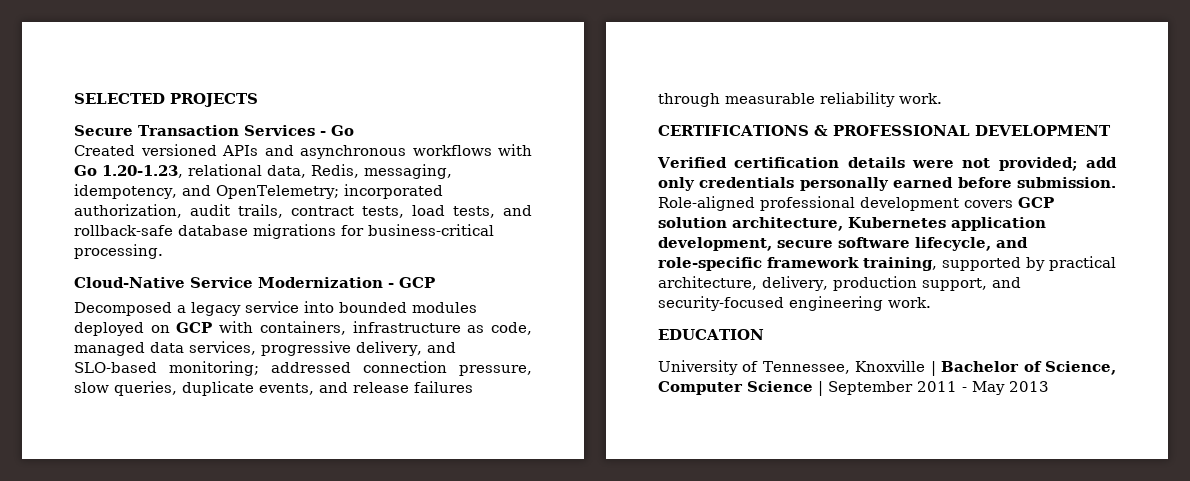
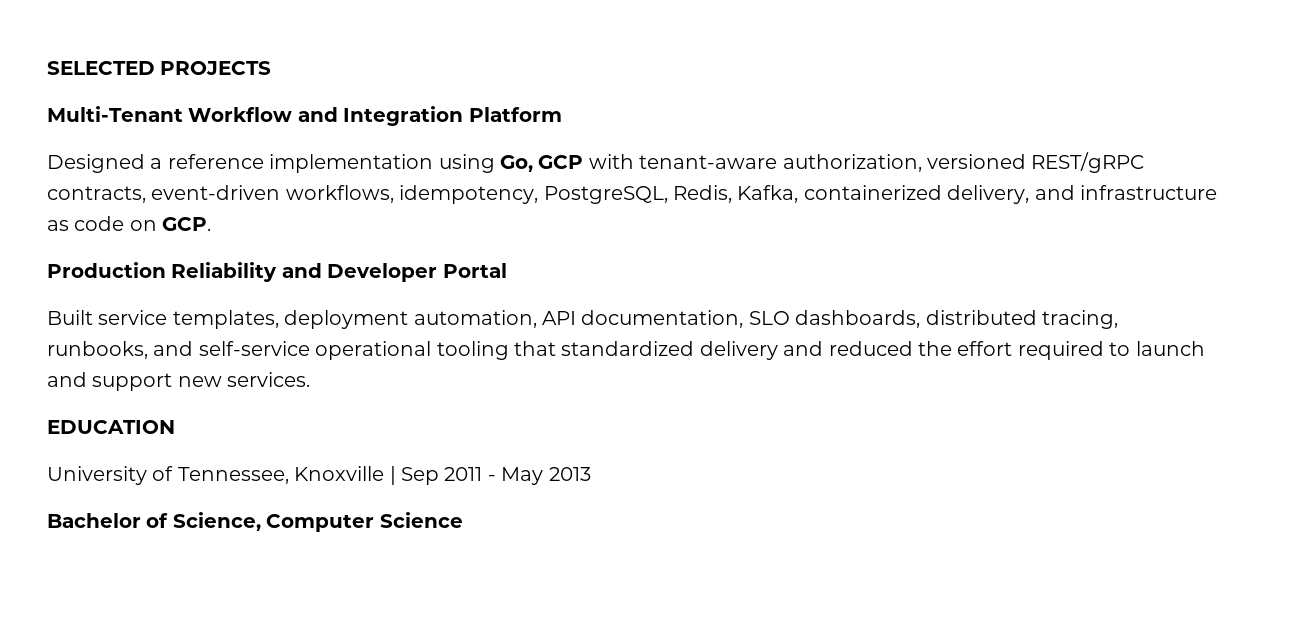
- Secure Transaction Services - Go
- Created versioned APIs and asynchronous workflows with Go 1.20-1.23, relational data, Redis, messaging, idempotency, and OpenTelemetry; incorporated authorization, audit trails, contract tests, load tests, and rollback-safe database migrations for business-critical processing.
- Cloud-Native Service Modernization - GCP
- Decomposed a legacy service into bounded modules deployed on GCP with containers, infrastructure as code, managed data services, progressive delivery, and SLO-based monitoring; addressed connection pressure, slow queries, duplicate events, and release failures through measurable reliability work.
- CERTIFICATIONS & PROFESSIONAL DEVELOPMENT
- Verified certification details were not provided; add only credentials personally earned before submission. Role-aligned professional development covers GCP solution architecture, Kubernetes application development, secure software lifecycle, and role-specific framework training, supported by practical architecture, delivery, production support, and security-focused engineering work.
+ Multi-Tenant Workflow and Integration Platform
+ Designed a reference implementation using Go, GCP with tenant-aware authorization, versioned REST/gRPC contracts, event-driven workflows, idempotency, PostgreSQL, Redis, Kafka, containerized delivery, and infrastructure as code on GCP.
+ Production Reliability and Developer Portal
+ Built service templates, deployment automation, API documentation, SLO dashboards, distributed tracing, runbooks, and self-service operational tooling that standardized delivery and reduced the effort required to launch and support new services.
- University of Tennessee, Knoxville | Bachelor of Science, Computer Science | September 2011 - May 2013
+ University of Tennessee, Knoxville | Sep 2011 - May 2013
+ Bachelor of Science, Computer Science

